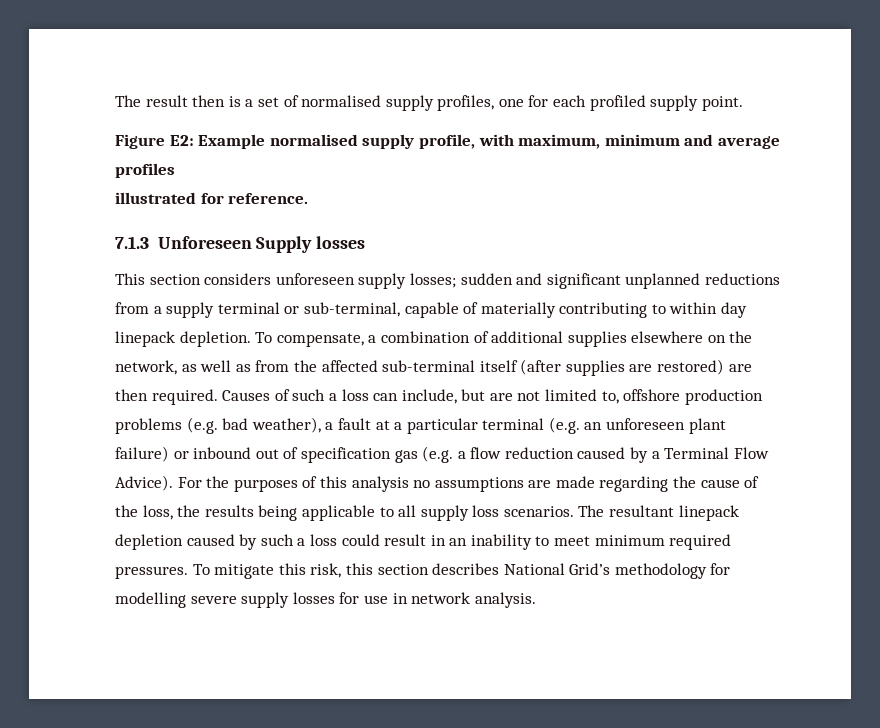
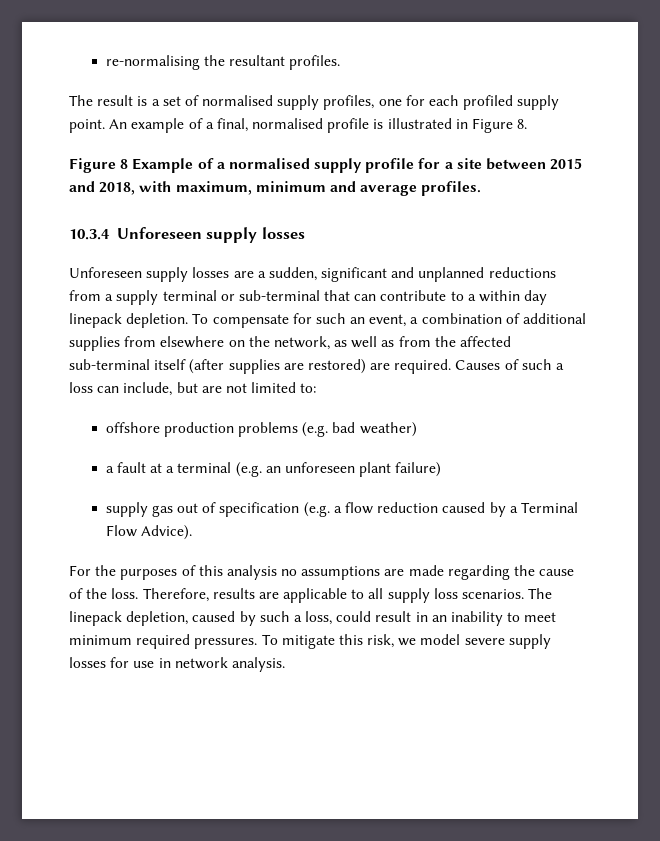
+ re-normalising the resultant profiles.
- The result then is a set of normalised supply profiles, one for each profiled supply point.
- Figure E2: Example normalised supply profile, with maximum, minimum and average profiles
- illustrated for reference.
- 7.1.3 Unforeseen Supply losses
- This section considers unforeseen supply losses; sudden and significant unplanned reductions from a supply terminal or sub-terminal, capable of materially contributing to within day linepack depletion.
+ The result is a set of normalised supply profiles, one for each profiled supply point. An example of a final, normalised profile is illustrated in Figure 8.
+ Figure 8 Example of a normalised supply profile for a site between 2015 and 2018, with maximum, minimum and average profiles.
+ 10.3.4 Unforeseen supply losses
+ Unforeseen supply losses are a sudden, significant and unplanned reductions from a supply terminal or sub-terminal that can contribute to a within day linepack depletion.
- To compensate, a combination of additional supplies elsewhere on the network, as well as from the affected sub-terminal itself (after supplies are restored) are then required.
+ To compensate for such an event, a combination of additional supplies from elsewhere on the network, as well as from the affected sub-terminal itself (after supplies are restored) are required.
- Causes of such a loss can include, but are not limited to, offshore production problems (e.g. bad weather), a fault at a particular terminal (e.g. an unforeseen plant failure) or inbound out of specification gas (e.g. a flow reduction caused by a Terminal Flow Advice). For the purposes of this analysis no assumptions are made regarding the cause of the loss, the results being applicable to all supply loss scenarios.
+ Causes of such a loss can include, but are not limited to:
+ offshore production problems (e.g. bad weather)
+ a fault at a terminal (e.g. an unforeseen plant failure)
+ supply gas out of specification (e.g. a flow reduction caused by a Terminal Flow Advice).
+ For the purposes of this analysis no assumptions are made regarding the cause of the loss. Therefore, results are applicable to all supply loss scenarios.
- The resultant linepack depletion caused by such a loss could result in an inability to meet minimum required pressures.
+ The linepack depletion, caused by such a loss, could result in an inability to meet minimum required pressures.
- To mitigate this risk, this section describes National Grid’s methodology for modelling severe supply losses for use in network analysis.
+ To mitigate this risk, we model severe supply losses for use in network analysis.

